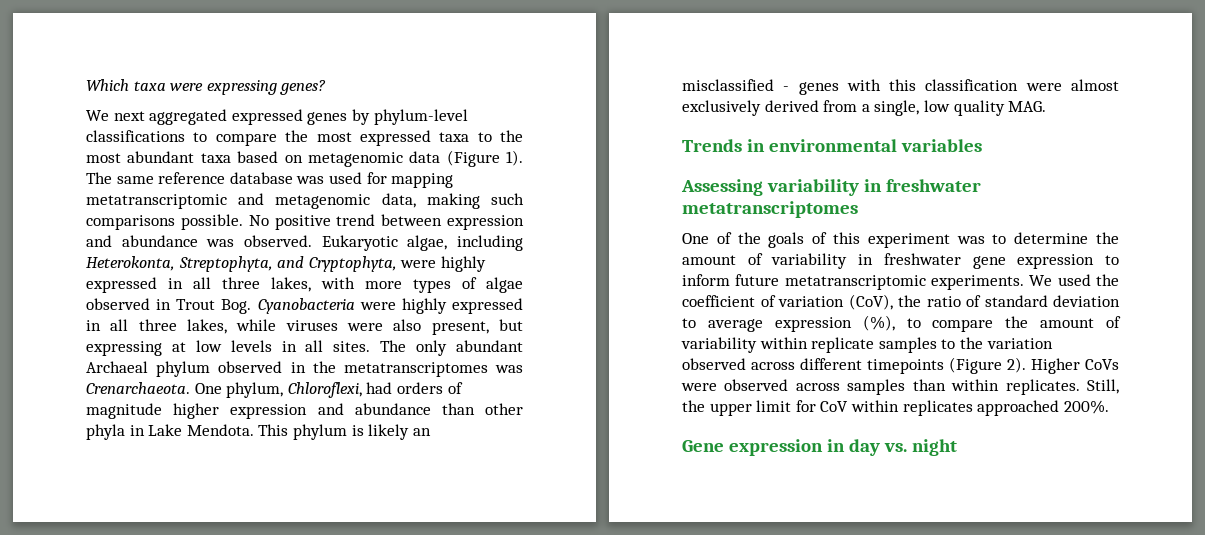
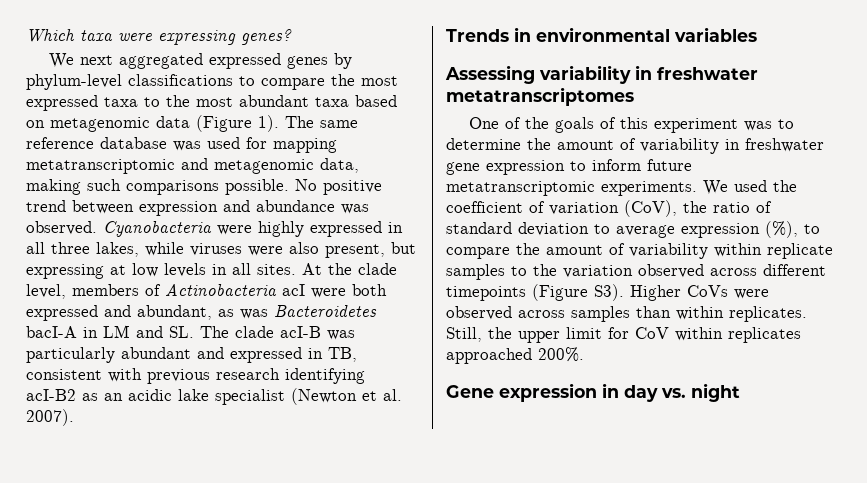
- Eukaryotic algae, including Heterokonta, Streptophyta, and Cryptophyta, were highly expressed in all three lakes, with more types of algae observed in Trout Bog. Cyanobacteria were highly expressed in all three lakes, while viruses were also present, but expressing at low levels in all sites.
+ Cyanobacteria were highly expressed in all three lakes, while viruses were also present, but expressing at low levels in all sites.
- The only abundant Archaeal phylum observed in the metatranscriptomes was Crenarchaeota. One phylum, Chloroflexi, had orders of magnitude higher expression and abundance than other phyla in Lake Mendota. This phylum is likely an misclassified - genes with this classification were almost exclusively derived from a single, low quality MAG.
+ At the clade level, members of Actinobacteria acI were both expressed and abundant, as was Bacteroidetes bacI-A in LM and SL. The clade acI-B was particularly abundant and expressed in TB, consistent with previous research identifying acI-B2 as an acidic lake specialist (Newton et al. 2007).
- We used the coefficient of variation (CoV), the ratio of standard deviation to average expression (%), to compare the amount of variability within replicate samples to the variation observed across different timepoints (Figure 2). Higher CoVs were observed across samples than within replicates.
+ We used the coefficient of variation (CoV), the ratio of standard deviation to average expression (%), to compare the amount of variability within replicate samples to the variation observed across different timepoints (Figure S3). Higher CoVs were observed across samples than within replicates.

